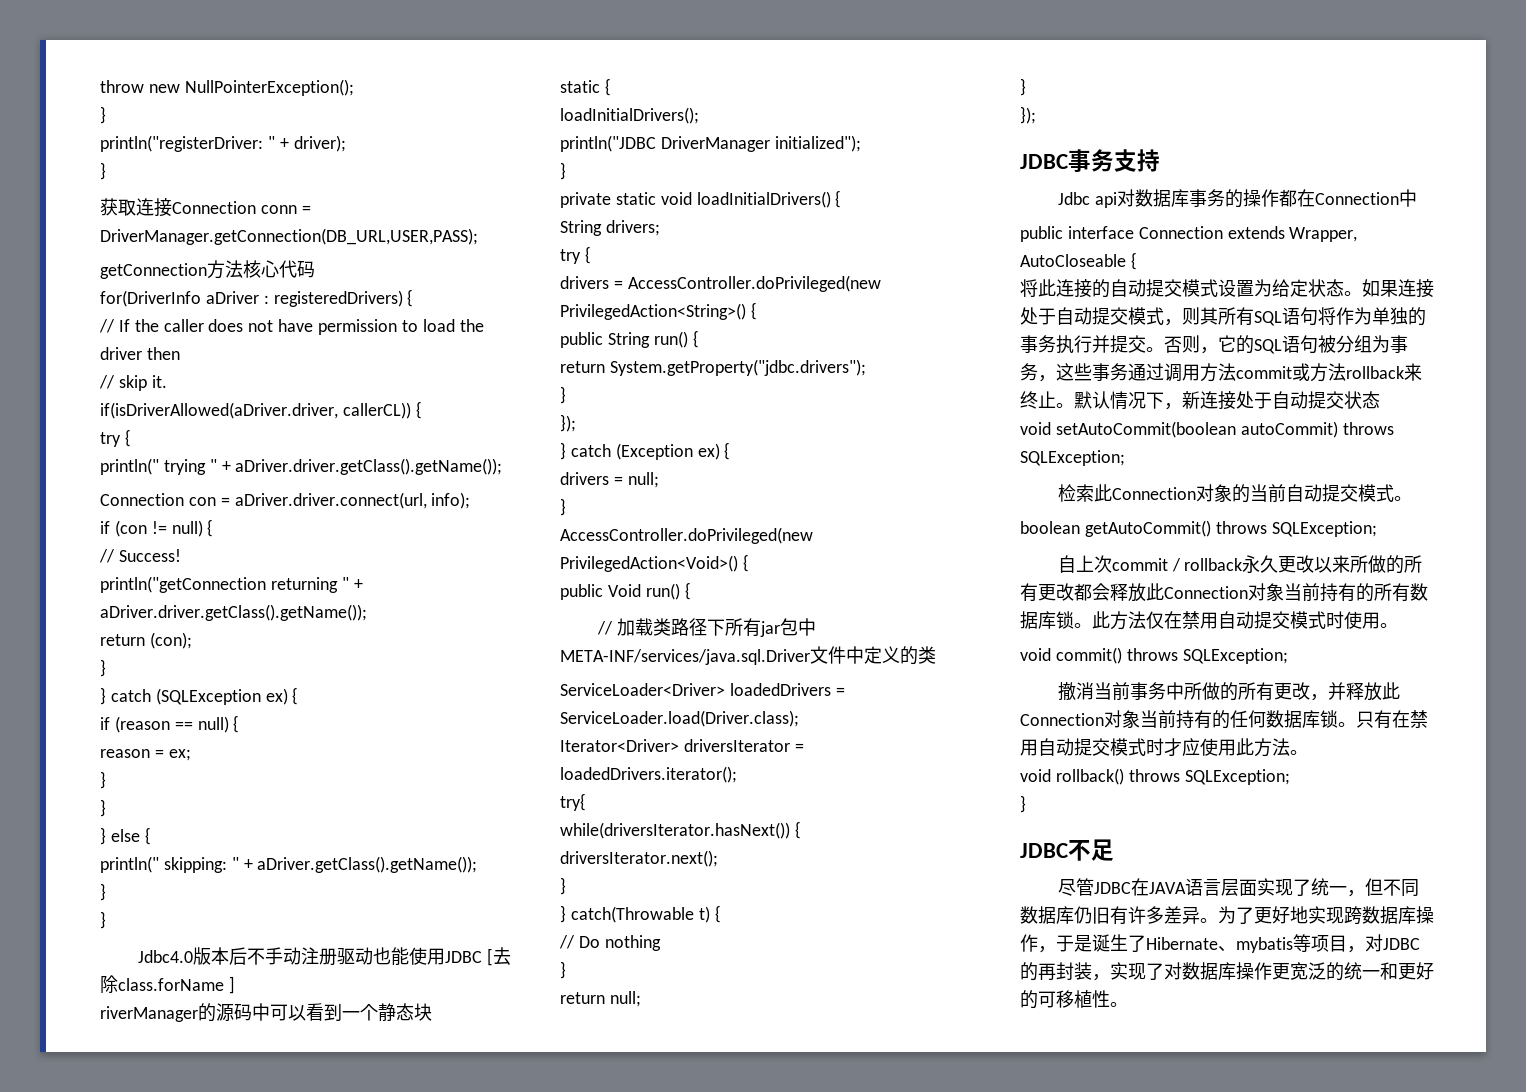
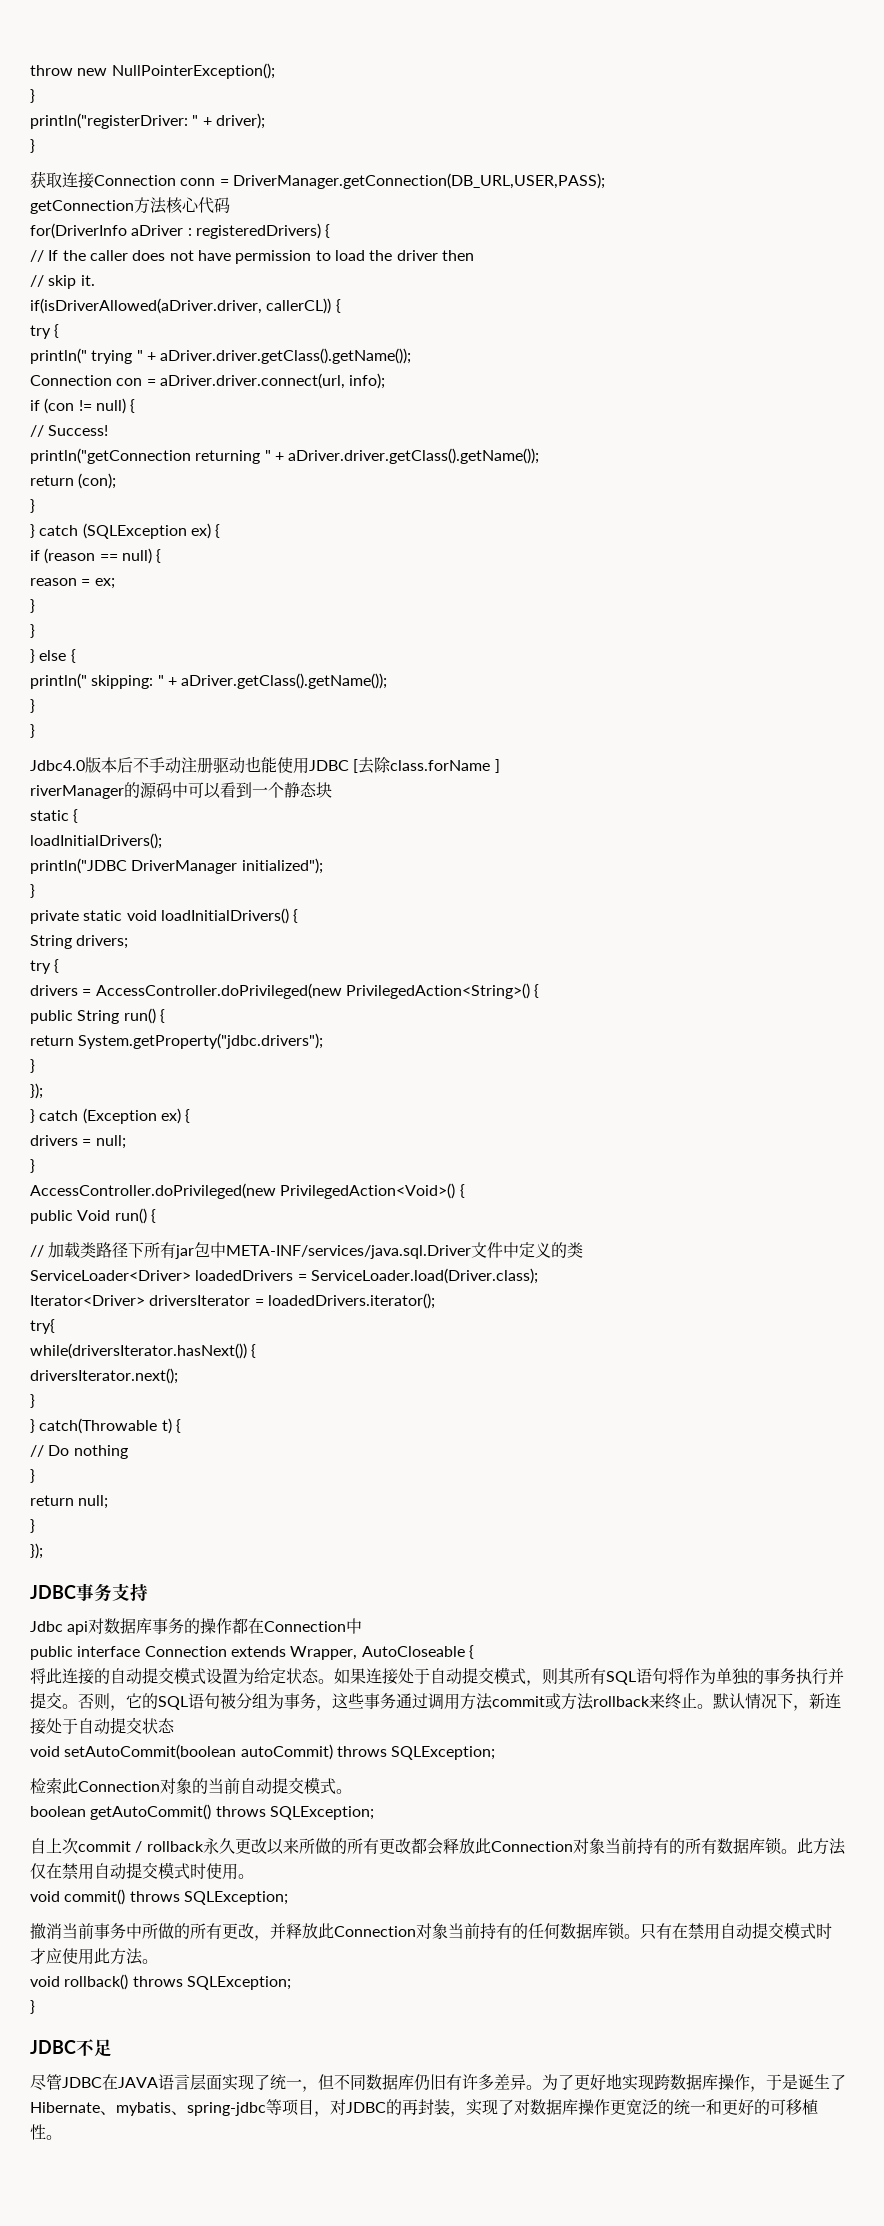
- 为了更好地实现跨数据库操作，于是诞生了Hibernate、mybatis等项目，对JDBC的再封装，实现了对数据库操作更宽泛的统一和更好的可移植性。
+ 为了更好地实现跨数据库操作，于是诞生了Hibernate、mybatis、spring-jdbc等项目，对JDBC的再封装，实现了对数据库操作更宽泛的统一和更好的可移植性。

